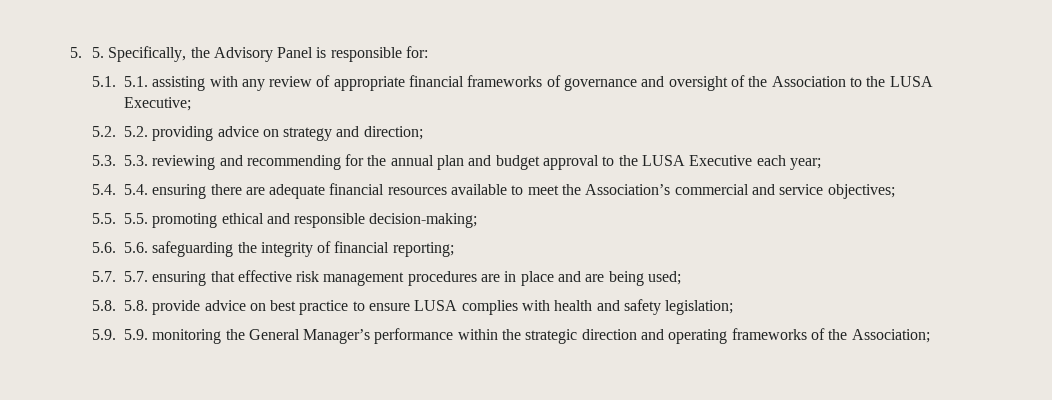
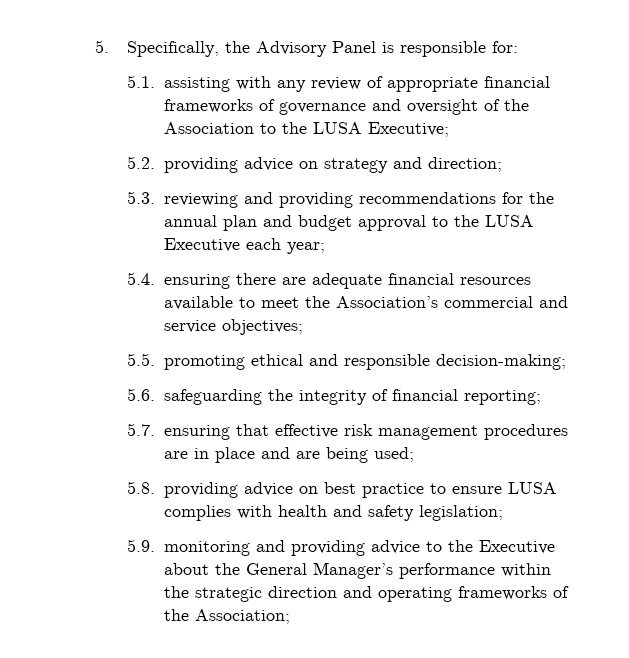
- 5. 5. Specifically, the Advisory Panel is responsible for:
+ 5. Specifically, the Advisory Panel is responsible for:
- 5.1. 5.1. assisting with any review of appropriate financial frameworks of governance and oversight of the Association to the LUSA Executive;
+ 5.1. assisting with any review of appropriate financial frameworks of governance and oversight of the Association to the LUSA Executive;
- 5.2. 5.2. providing advice on strategy and direction;
+ 5.2. providing advice on strategy and direction;
- 5.3. 5.3. reviewing and recommending for the annual plan and budget approval to the LUSA Executive each year;
+ 5.3. reviewing and providing recommendations for the annual plan and budget approval to the LUSA Executive each year;
- 5.4. 5.4. ensuring there are adequate financial resources available to meet the Association’s commercial and service objectives;
+ 5.4. ensuring there are adequate financial resources available to meet the Association’s commercial and service objectives;
- 5.5. 5.5. promoting ethical and responsible decision-making;
+ 5.5. promoting ethical and responsible decision-making;
- 5.6. 5.6. safeguarding the integrity of financial reporting;
+ 5.6. safeguarding the integrity of financial reporting;
- 5.7. 5.7. ensuring that effective risk management procedures are in place and are being used;
+ 5.7. ensuring that effective risk management procedures are in place and are being used;
- 5.8. 5.8. provide advice on best practice to ensure LUSA complies with health and safety legislation;
+ 5.8. providing advice on best practice to ensure LUSA complies with health and safety legislation;
- 5.9. 5.9. monitoring the General Manager’s performance within the strategic direction and operating frameworks of the Association;
+ 5.9. monitoring and providing advice to the Executive about the General Manager’s performance within the strategic direction and operating frameworks of the Association;

